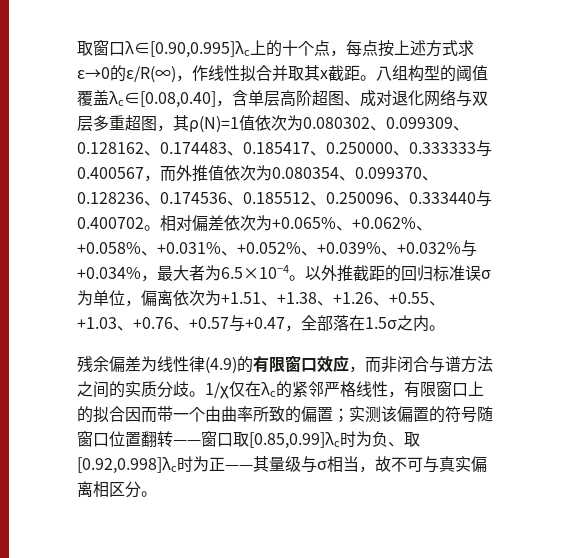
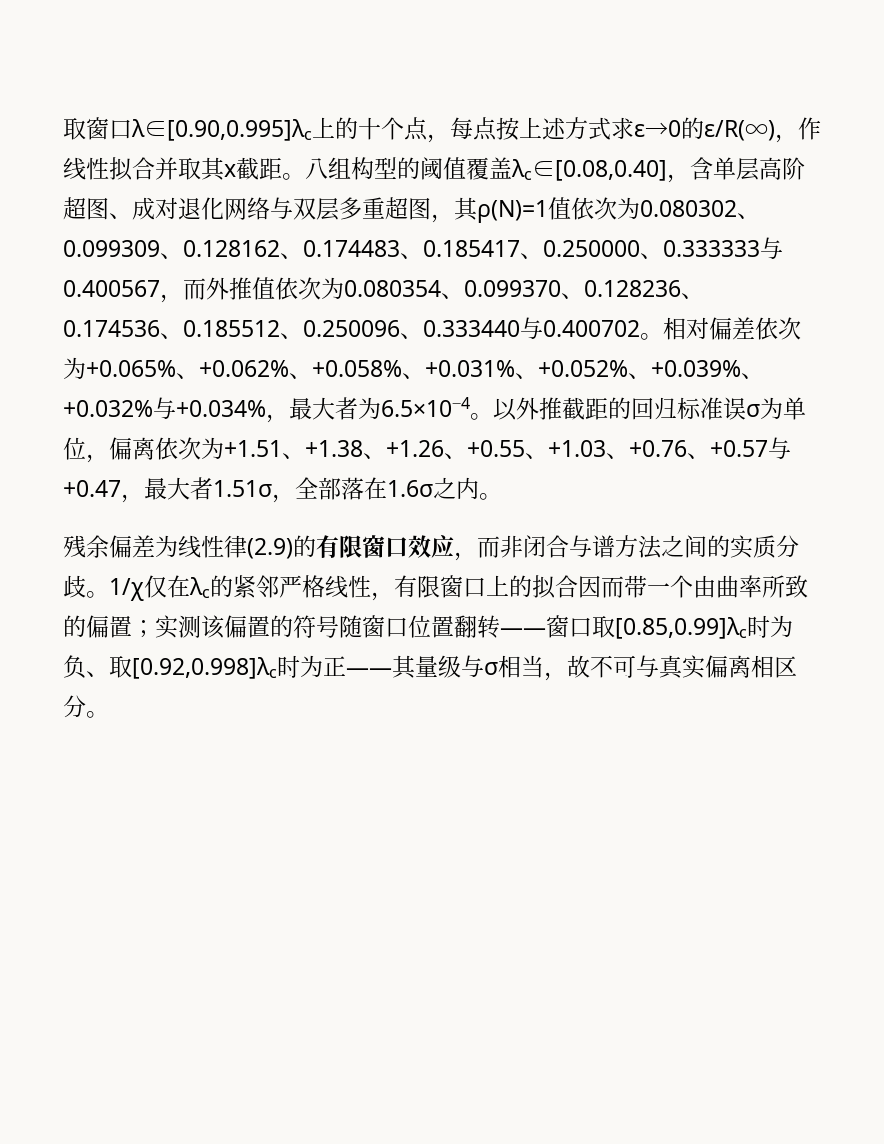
- 以外推截距的回归标准误σ为单位，偏离依次为+1.51、+1.38、+1.26、+0.55、+1.03、+0.76、+0.57与+0.47，全部落在1.5σ之内。
+ 以外推截距的回归标准误σ为单位，偏离依次为+1.51、+1.38、+1.26、+0.55、+1.03、+0.76、+0.57与+0.47，最大者1.51σ，全部落在1.6σ之内。
- 残余偏差为线性律(4.9)的有限窗口效应，而非闭合与谱方法之间的实质分歧。
+ 残余偏差为线性律(2.9)的有限窗口效应，而非闭合与谱方法之间的实质分歧。

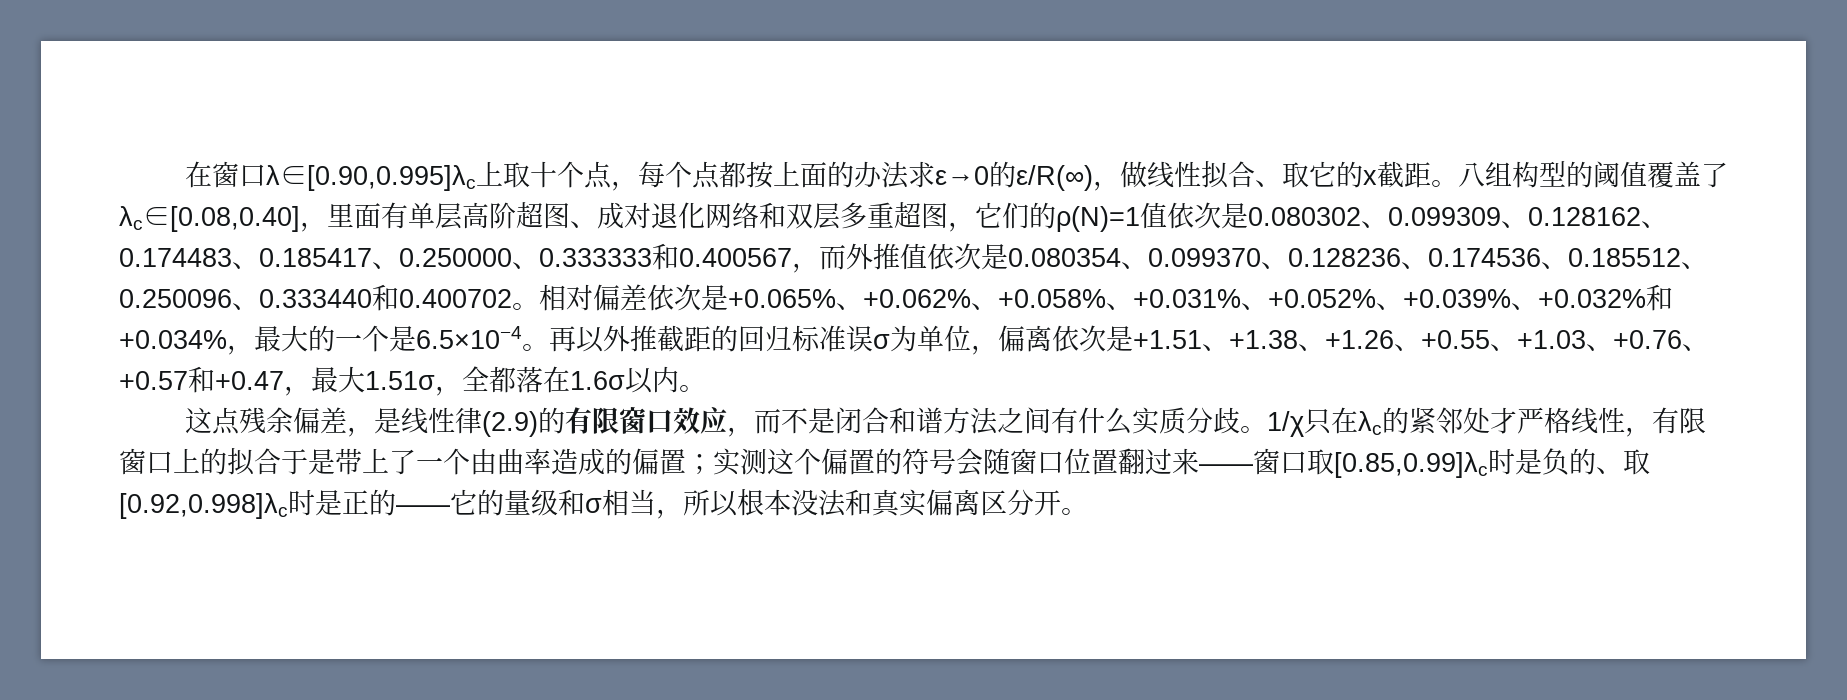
- 取窗口λ∈[0.90,0.995]λc上的十个点，每点按上述方式求ε→0的ε/R(∞)，作线性拟合并取其x截距。
+ 在窗口λ∈[0.90,0.995]λc上取十个点，每个点都按上面的办法求ε→0的ε/R(∞)，做线性拟合、取它的x截距。
- 八组构型的阈值覆盖λc∈[0.08,0.40]，含单层高阶超图、成对退化网络与双层多重超图，其ρ(N)=1值依次为0.080302、0.099309、0.128162、0.174483、0.185417、0.250000、0.333333与0.400567，而外推值依次为0.080354、0.099370、0.128236、0.174536、0.185512、0.250096、0.333440与0.400702。
+ 八组构型的阈值覆盖了λc∈[0.08,0.40]，里面有单层高阶超图、成对退化网络和双层多重超图，它们的ρ(N)=1值依次是0.080302、0.099309、0.128162、0.174483、0.185417、0.250000、0.333333和0.400567，而外推值依次是0.080354、0.099370、0.128236、0.174536、0.185512、0.250096、0.333440和0.400702。
- 相对偏差依次为+0.065%、+0.062%、+0.058%、+0.031%、+0.052%、+0.039%、+0.032%与+0.034%，最大者为6.5×10−4。以外推截距的回归标准误σ为单位，偏离依次为+1.51、+1.38、+1.26、+0.55、+1.03、+0.76、+0.57与+0.47，最大者1.51σ，全部落在1.6σ之内。
+ 相对偏差依次是+0.065%、+0.062%、+0.058%、+0.031%、+0.052%、+0.039%、+0.032%和+0.034%，最大的一个是6.5×10−4。再以外推截距的回归标准误σ为单位，偏离依次是+1.51、+1.38、+1.26、+0.55、+1.03、+0.76、+0.57和+0.47，最大1.51σ，全都落在1.6σ以内。
- 残余偏差为线性律(2.9)的有限窗口效应，而非闭合与谱方法之间的实质分歧。
+ 这点残余偏差，是线性律(2.9)的有限窗口效应，而不是闭合和谱方法之间有什么实质分歧。
- 1/χ仅在λc的紧邻严格线性，有限窗口上的拟合因而带一个由曲率所致的偏置；实测该偏置的符号随窗口位置翻转——窗口取[0.85,0.99]λc时为负、取[0.92,0.998]λc时为正——其量级与σ相当，故不可与真实偏离相区分。
+ 1/χ只在λc的紧邻处才严格线性，有限窗口上的拟合于是带上了一个由曲率造成的偏置；实测这个偏置的符号会随窗口位置翻过来——窗口取[0.85,0.99]λc时是负的、取[0.92,0.998]λc时是正的——它的量级和σ相当，所以根本没法和真实偏离区分开。

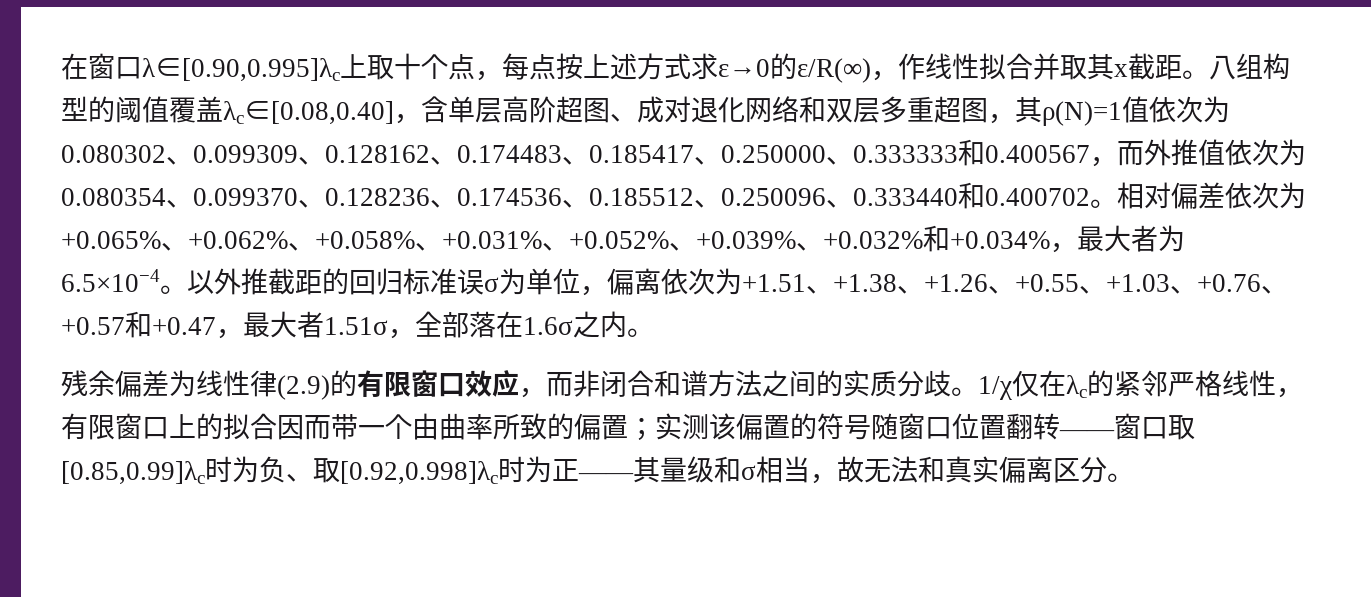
- 在窗口λ∈[0.90,0.995]λc上取十个点，每个点都按上面的办法求ε→0的ε/R(∞)，做线性拟合、取它的x截距。
+ 在窗口λ∈[0.90,0.995]λc上取十个点，每点按上述方式求ε→0的ε/R(∞)，作线性拟合并取其x截距。
- 八组构型的阈值覆盖了λc∈[0.08,0.40]，里面有单层高阶超图、成对退化网络和双层多重超图，它们的ρ(N)=1值依次是0.080302、0.099309、0.128162、0.174483、0.185417、0.250000、0.333333和0.400567，而外推值依次是0.080354、0.099370、0.128236、0.174536、0.185512、0.250096、0.333440和0.400702。
+ 八组构型的阈值覆盖λc∈[0.08,0.40]，含单层高阶超图、成对退化网络和双层多重超图，其ρ(N)=1值依次为0.080302、0.099309、0.128162、0.174483、0.185417、0.250000、0.333333和0.400567，而外推值依次为0.080354、0.099370、0.128236、0.174536、0.185512、0.250096、0.333440和0.400702。
- 相对偏差依次是+0.065%、+0.062%、+0.058%、+0.031%、+0.052%、+0.039%、+0.032%和+0.034%，最大的一个是6.5×10−4。再以外推截距的回归标准误σ为单位，偏离依次是+1.51、+1.38、+1.26、+0.55、+1.03、+0.76、+0.57和+0.47，最大1.51σ，全都落在1.6σ以内。
+ 相对偏差依次为+0.065%、+0.062%、+0.058%、+0.031%、+0.052%、+0.039%、+0.032%和+0.034%，最大者为6.5×10−4。以外推截距的回归标准误σ为单位，偏离依次为+1.51、+1.38、+1.26、+0.55、+1.03、+0.76、+0.57和+0.47，最大者1.51σ，全部落在1.6σ之内。
- 这点残余偏差，是线性律(2.9)的有限窗口效应，而不是闭合和谱方法之间有什么实质分歧。
+ 残余偏差为线性律(2.9)的有限窗口效应，而非闭合和谱方法之间的实质分歧。
- 1/χ只在λc的紧邻处才严格线性，有限窗口上的拟合于是带上了一个由曲率造成的偏置；实测这个偏置的符号会随窗口位置翻过来——窗口取[0.85,0.99]λc时是负的、取[0.92,0.998]λc时是正的——它的量级和σ相当，所以根本没法和真实偏离区分开。
+ 1/χ仅在λc的紧邻严格线性，有限窗口上的拟合因而带一个由曲率所致的偏置；实测该偏置的符号随窗口位置翻转——窗口取[0.85,0.99]λc时为负、取[0.92,0.998]λc时为正——其量级和σ相当，故无法和真实偏离区分。

